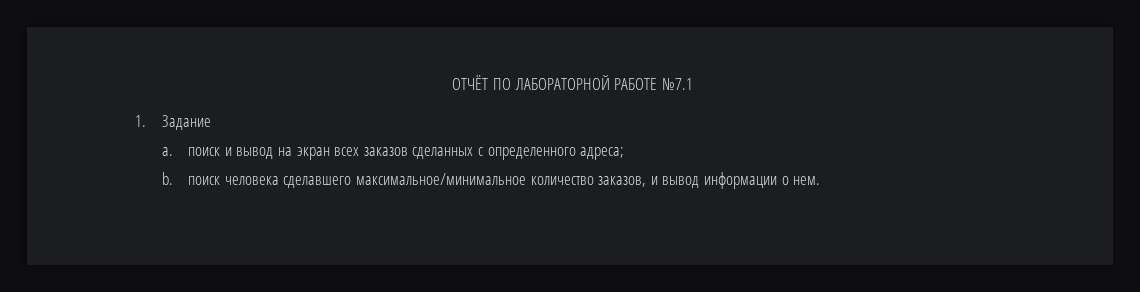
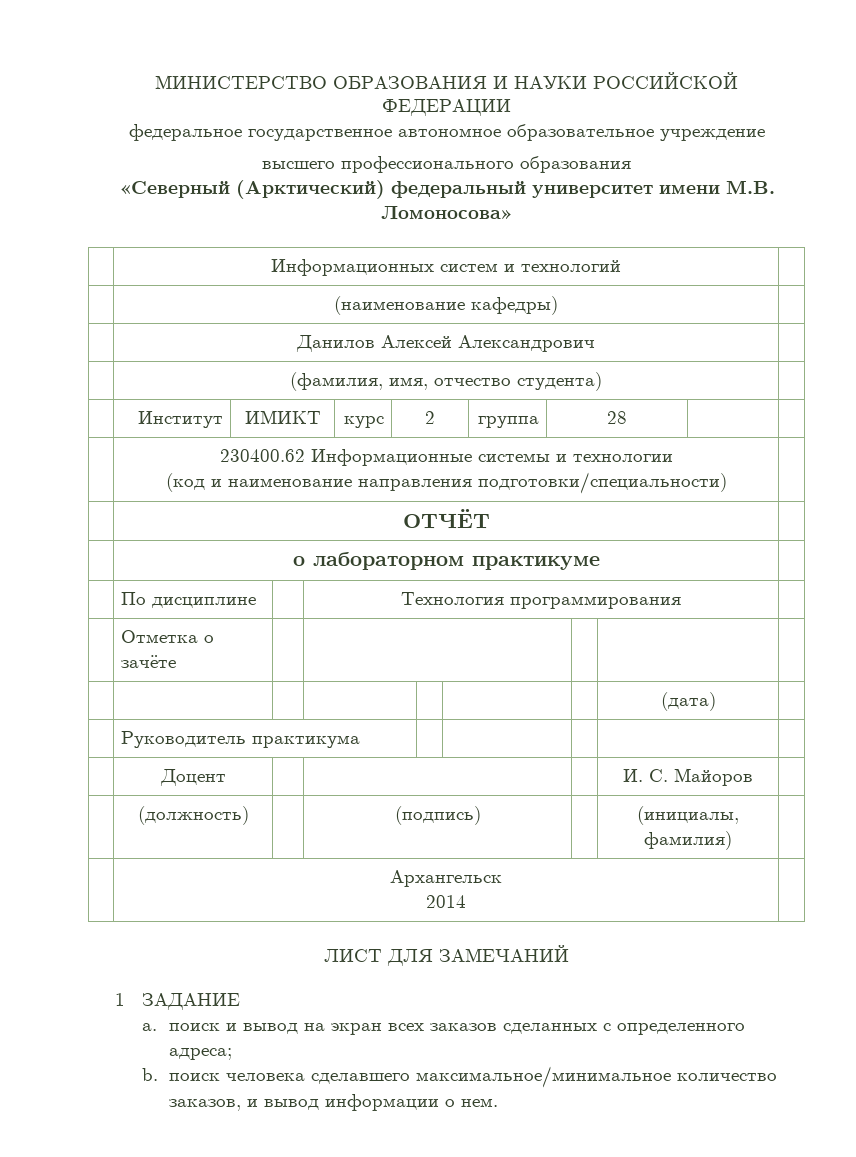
- ОТЧЁТ ПО ЛАБОРАТОРНОЙ РАБОТЕ №7.1
- 1. Задание
+ МИНИСТЕРСТВО ОБРАЗОВАНИЯ И НАУКИ РОССИЙСКОЙ ФЕДЕРАЦИИ
+ федеральное государственное автономное образовательное учреждение
+ высшего профессионального образования
+ «Северный (Арктический) федеральный университет имени М.В. Ломоносова»
+ | Информационных систем и технологий |
+ | (наименование кафедры) |
+ | Данилов Алексей Александрович |
+ | (фамилия, имя, отчество студента) |
+ | Институт | ИМИКТ | курс | 2 | группа | 28 | |
+ | 230400.62 Информационные системы и технологии
+ (код и наименование направления подготовки/специальности) |
+ | ОТЧЁТ |
+ | о лабораторном практикуме |
+ | По дисциплине | | Технология программирования |
+ | Отметка о зачёте | | | | |
+ | | | | | | | (дата) |
+ | Руководитель практикума | | | | |
+ | Доцент | | | | И. С. Майоров |
+ | (должность) | | (подпись) | | (инициалы, фамилия) |
+ | Архангельск
+ 2014 |
+ ЛИСТ ДЛЯ ЗАМЕЧАНИЙ
+ 1 ЗАДАНИЕ

